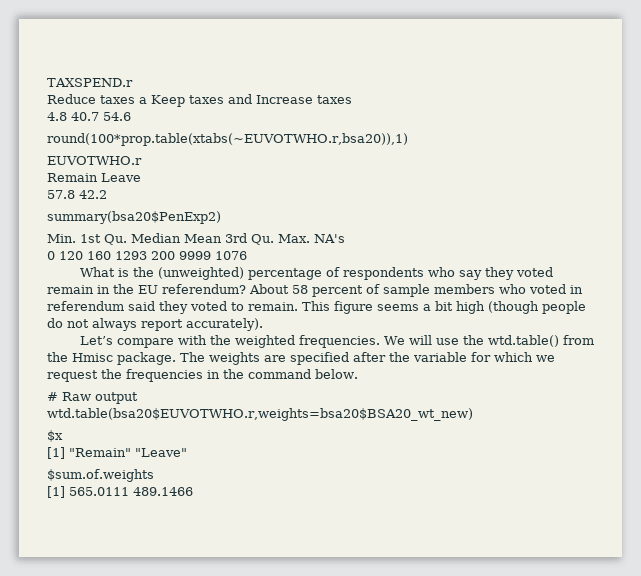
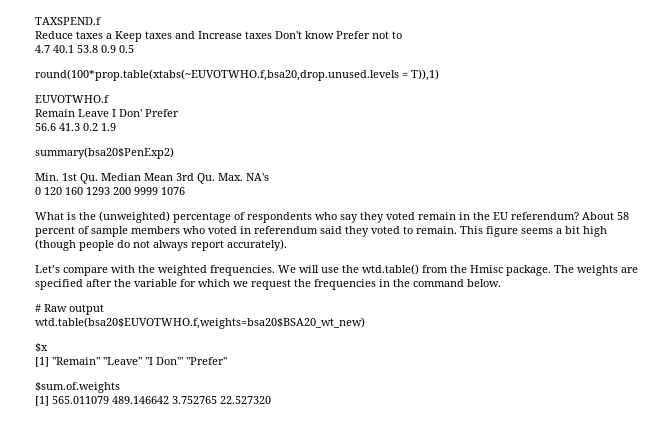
- TAXSPEND.r
+ TAXSPEND.f
- Reduce taxes a Keep taxes and Increase taxes
- 4.8 40.7 54.6
- round(100*prop.table(xtabs(~EUVOTWHO.r,bsa20)),1)
- EUVOTWHO.r
- Remain Leave
- 57.8 42.2
+ Reduce taxes a Keep taxes and Increase taxes Don't know Prefer not to
+ 4.7 40.1 53.8 0.9 0.5
+ round(100*prop.table(xtabs(~EUVOTWHO.f,bsa20,drop.unused.levels = T)),1)
+ EUVOTWHO.f
+ Remain Leave I Don' Prefer
+ 56.6 41.3 0.2 1.9
- wtd.table(bsa20$EUVOTWHO.r,weights=bsa20$BSA20_wt_new)
+ wtd.table(bsa20$EUVOTWHO.f,weights=bsa20$BSA20_wt_new)
- [1] "Remain" "Leave"
+ [1] "Remain" "Leave" "I Don'" "Prefer"
- [1] 565.0111 489.1466
+ [1] 565.011079 489.146642 3.752765 22.527320

